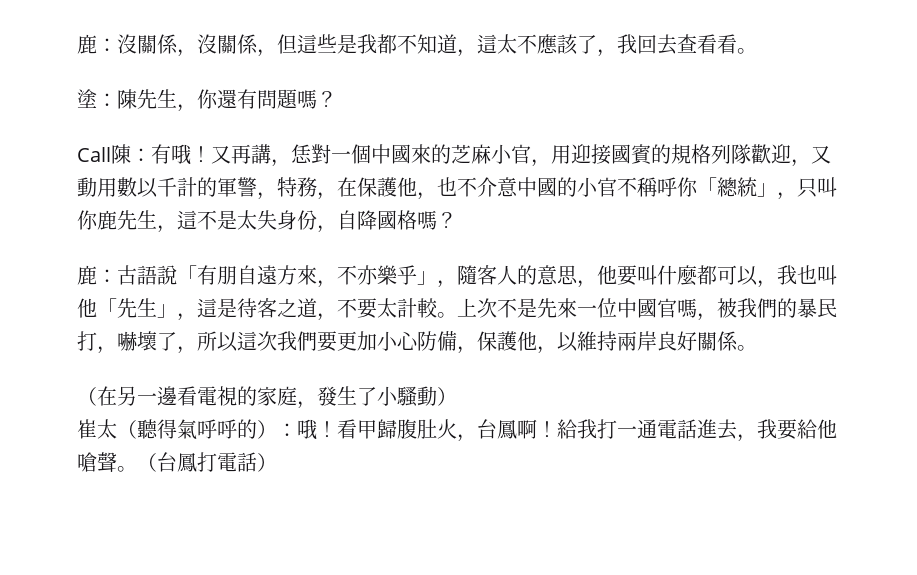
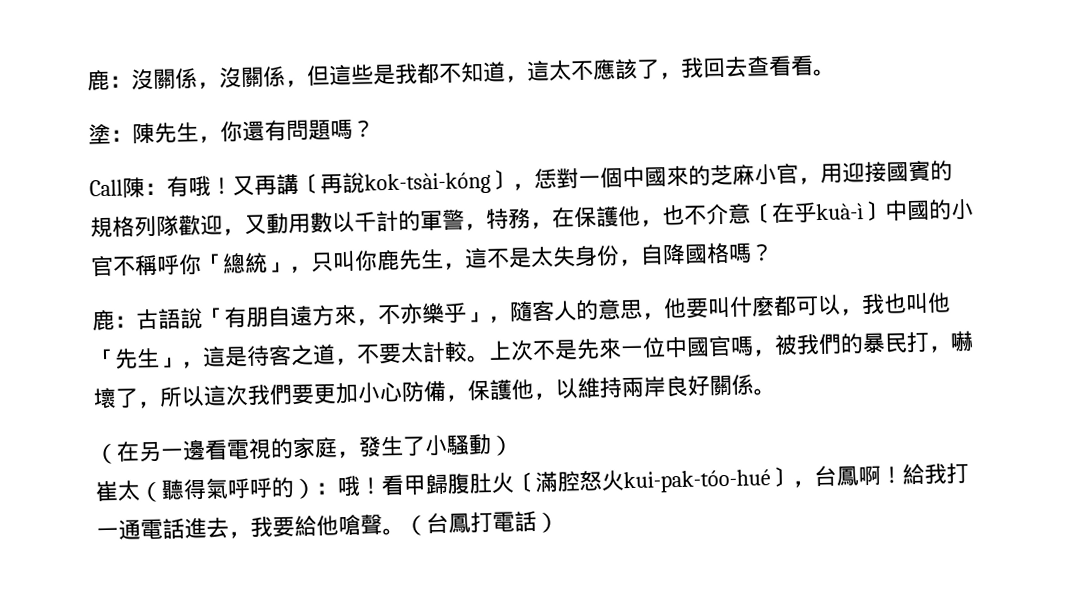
- 又再講，恁對一個中國來的芝麻小官，用迎接國賓的規格列隊歡迎，又動用數以千計的軍警，特務，在保護他，也不介意中國的小官不稱呼你「總統」，只叫你鹿先生，這不是太失身份，自降國格嗎？
+ 又再講〔再說kok-tsài-kóng〕，恁對一個中國來的芝麻小官，用迎接國賓的規格列隊歡迎，又動用數以千計的軍警，特務，在保護他，也不介意〔在乎kuà-ì〕中國的小官不稱呼你「總統」，只叫你鹿先生，這不是太失身份，自降國格嗎？
- 看甲歸腹肚火，台鳳啊！
+ 看甲歸腹肚火〔滿腔怒火kui-pak-tóo-hué〕，台鳳啊！

